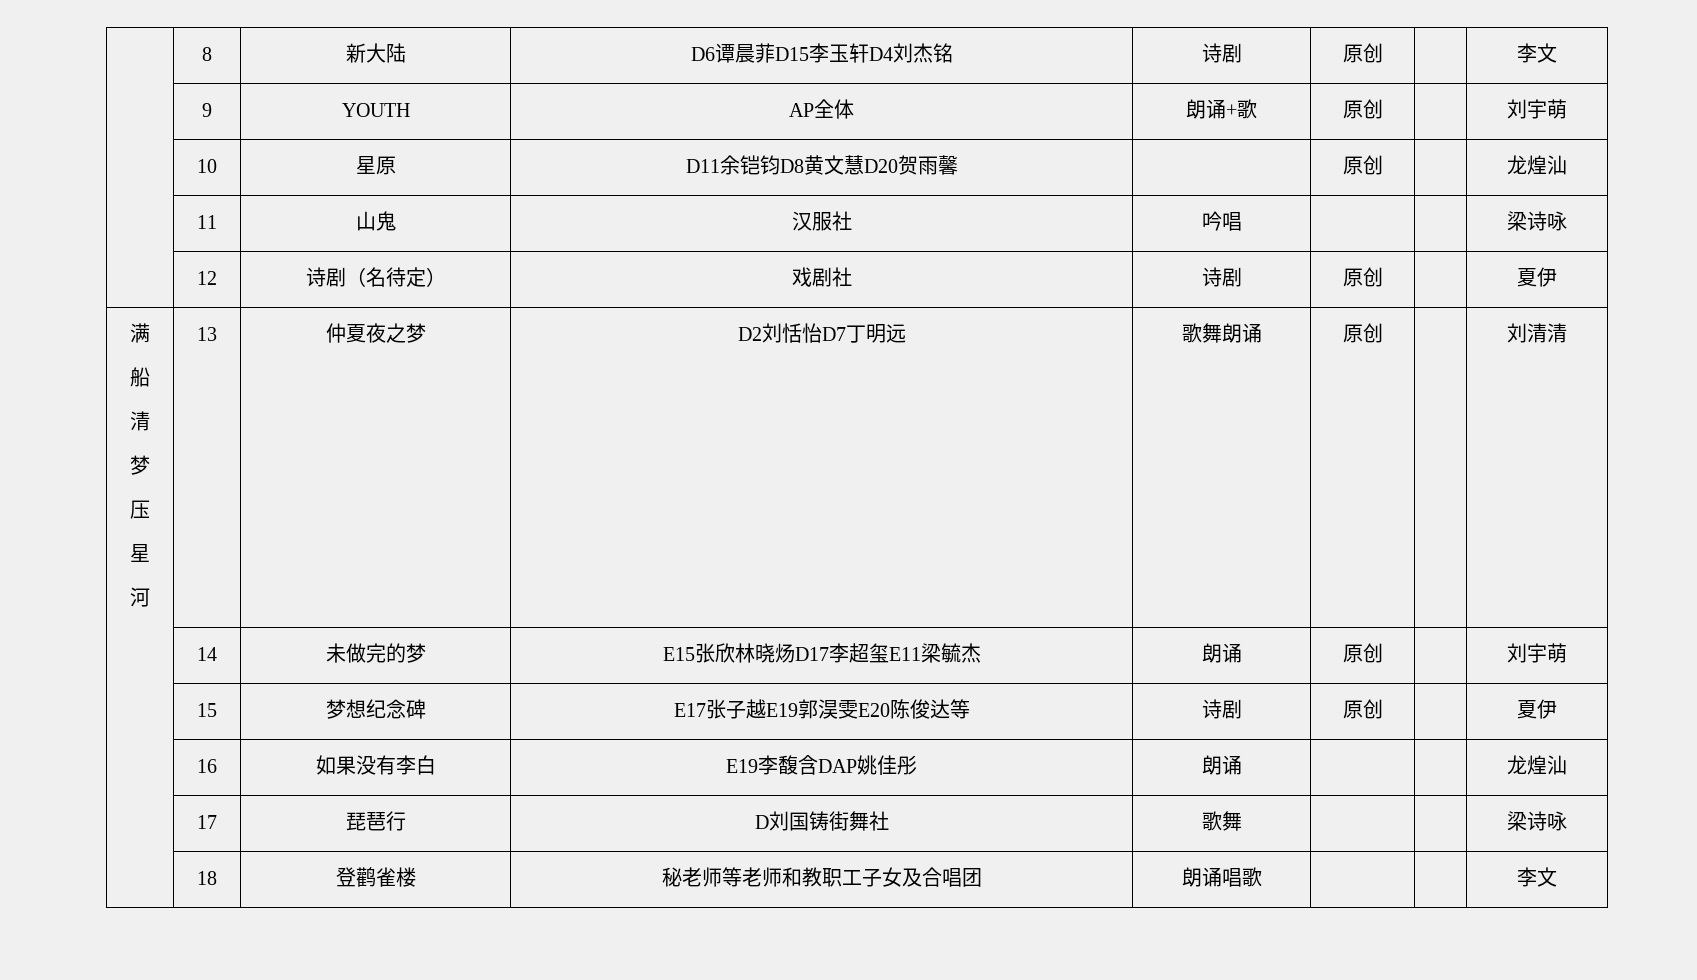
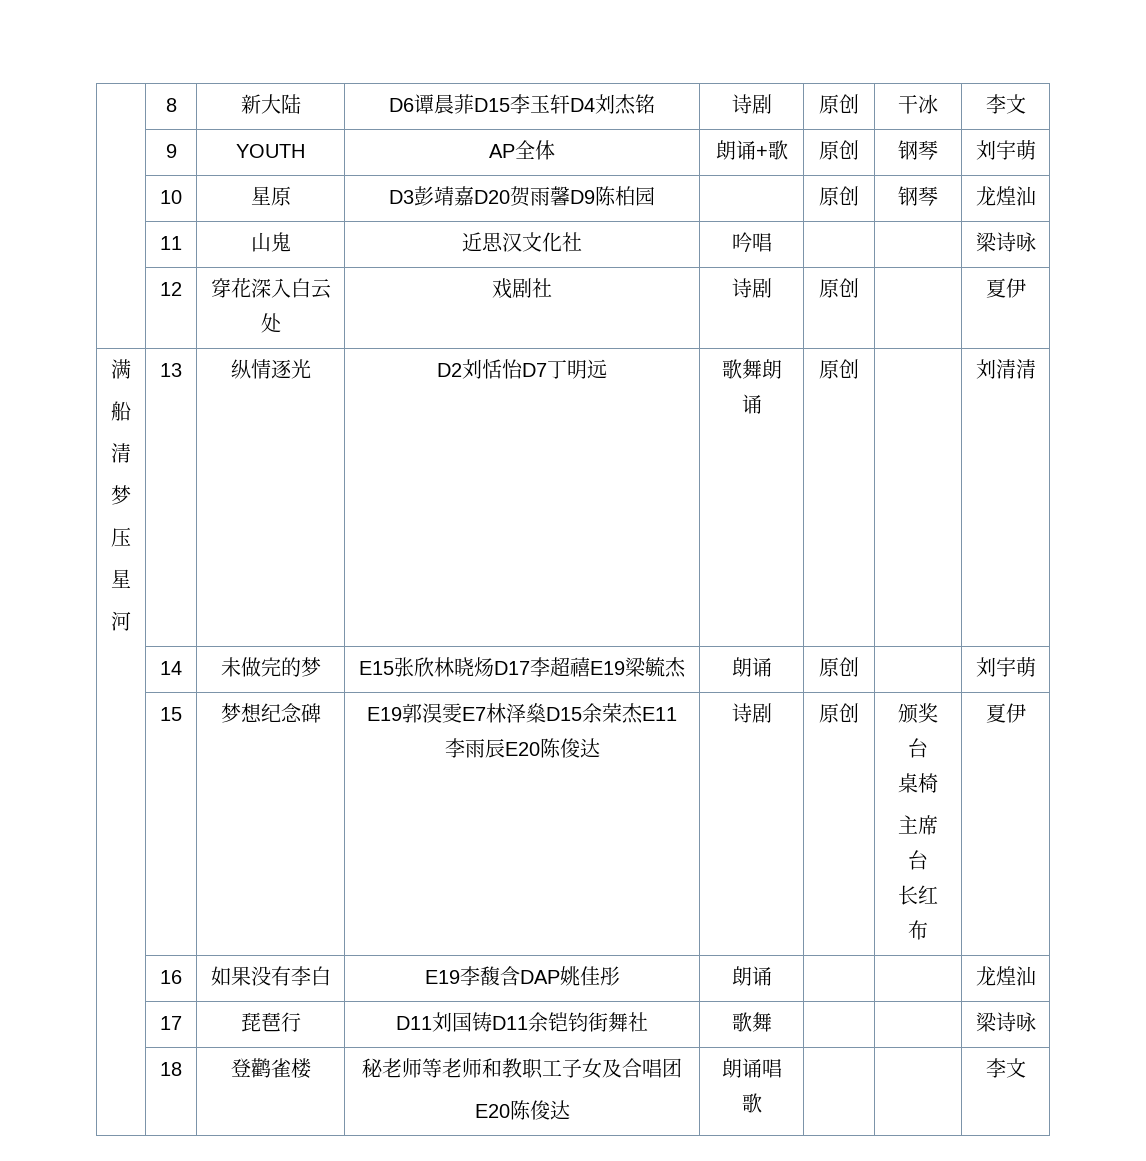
- | 8 | 新大陆 | D6谭晨菲D15李玉轩D4刘杰铭 | 诗剧 | 原创 | | 李文
+ | 8 | 新大陆 | D6谭晨菲D15李玉轩D4刘杰铭 | 诗剧 | 原创 | 干冰 | 李文
- | 9 | YOUTH | AP全体 | 朗诵+歌 | 原创 | | 刘宇萌
+ | 9 | YOUTH | AP全体 | 朗诵+歌 | 原创 | 钢琴 | 刘宇萌
- | 10 | 星原 | D11余铠钧D8黄文慧D20贺雨馨 | | 原创 | | 龙煌汕
+ | 10 | 星原 | D3彭靖嘉D20贺雨馨D9陈柏园 | | 原创 | 钢琴 | 龙煌汕
- | 11 | 山鬼 | 汉服社 | 吟唱 | | | 梁诗咏
+ | 11 | 山鬼 | 近思汉文化社 | 吟唱 | | | 梁诗咏
- | 12 | 诗剧（名待定） | 戏剧社 | 诗剧 | 原创 | | 夏伊
+ | 12 | 穿花深入白云处 | 戏剧社 | 诗剧 | 原创 | | 夏伊
  满
  船
  清
  梦
  压
  星
- 河 | 13 | 仲夏夜之梦 | D2刘恬怡D7丁明远 | 歌舞朗诵 | 原创 | | 刘清清
+ 河 | 13 | 纵情逐光 | D2刘恬怡D7丁明远 | 歌舞朗诵 | 原创 | | 刘清清
- | 14 | 未做完的梦 | E15张欣林晓炀D17李超玺E11梁毓杰 | 朗诵 | 原创 | | 刘宇萌
+ | 14 | 未做完的梦 | E15张欣林晓炀D17李超禧E19梁毓杰 | 朗诵 | 原创 | | 刘宇萌
- | 15 | 梦想纪念碑 | E17张子越E19郭淏雯E20陈俊达等 | 诗剧 | 原创 | | 夏伊
+ | 15 | 梦想纪念碑 | E19郭淏雯E7林泽燊D15余荣杰E11李雨辰E20陈俊达 | 诗剧 | 原创 | 颁奖台
+ 桌椅
+ 主席台
+ 长红布 | 夏伊
- | 17 | 琵琶行 | D刘国铸街舞社 | 歌舞 | | | 梁诗咏
+ | 17 | 琵琶行 | D11刘国铸D11余铠钧街舞社 | 歌舞 | | | 梁诗咏
- | 18 | 登鹳雀楼 | 秘老师等老师和教职工子女及合唱团 | 朗诵唱歌 | | | 李文
+ | 18 | 登鹳雀楼 | 秘老师等老师和教职工子女及合唱团
+ E20陈俊达 | 朗诵唱歌 | | | 李文

